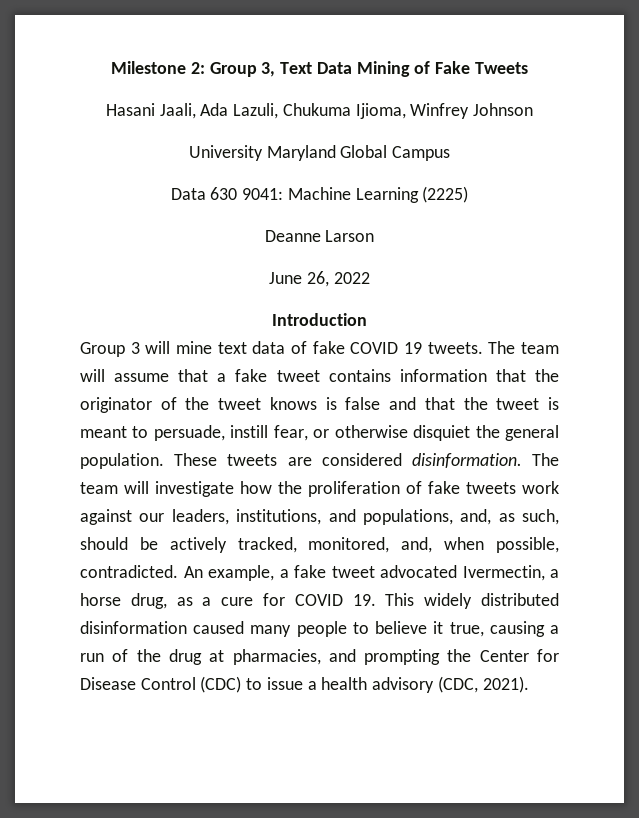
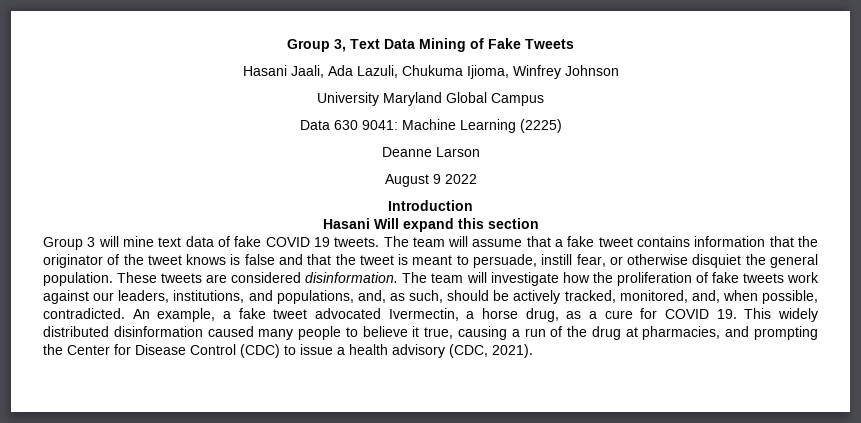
- Milestone 2: Group 3, Text Data Mining of Fake Tweets
+ Group 3, Text Data Mining of Fake Tweets
- June 26, 2022
+ August 9 2022
+ Hasani Will expand this section

